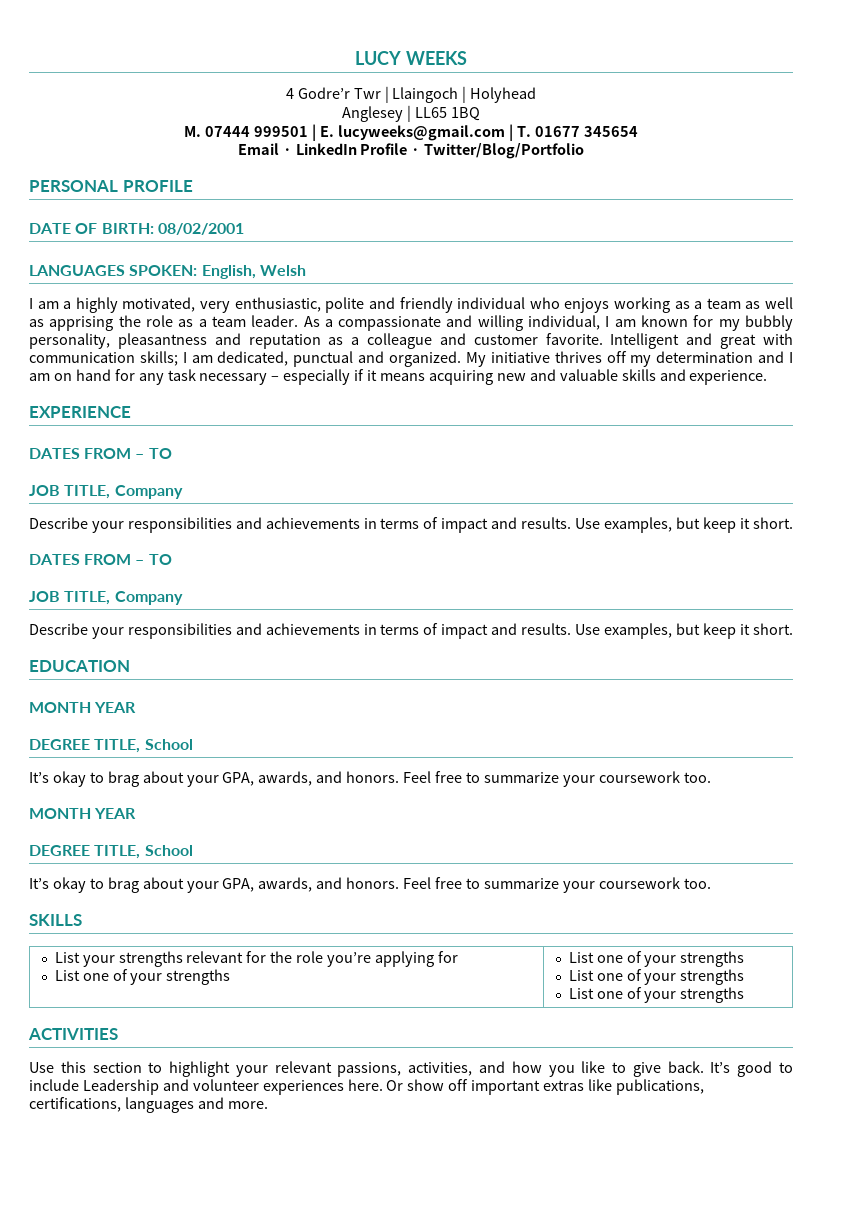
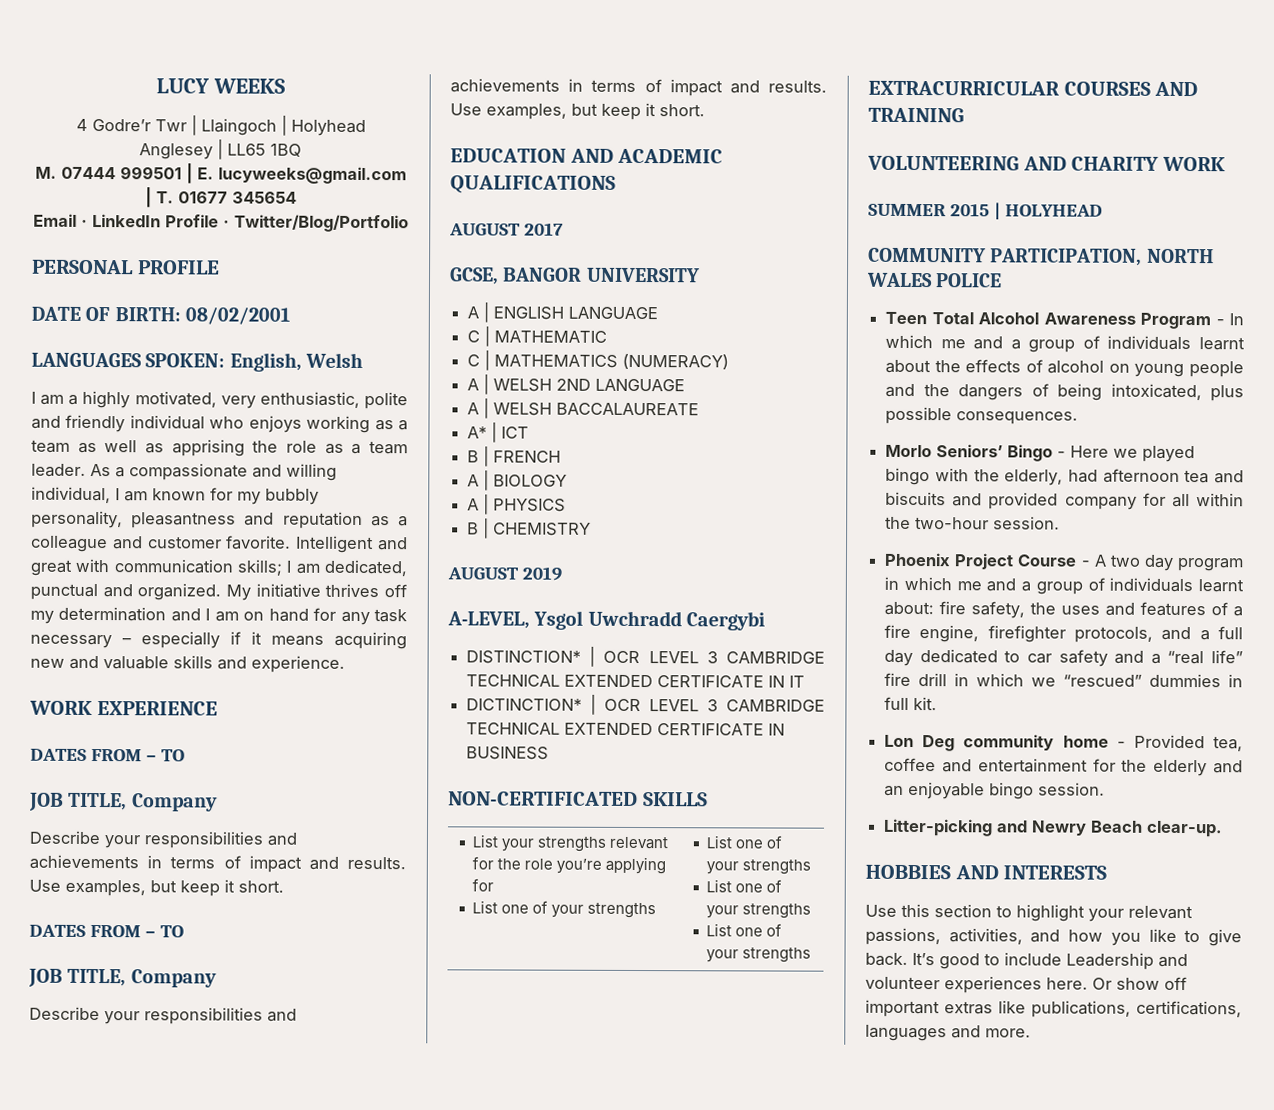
- EXPERIENCE
+ WORK EXPERIENCE
- EDUCATION
- MONTH YEAR
- DEGREE TITLE, School
- It’s okay to brag about your GPA, awards, and honors. Feel free to summarize your coursework too.
- MONTH YEAR
- DEGREE TITLE, School
- It’s okay to brag about your GPA, awards, and honors. Feel free to summarize your coursework too.
- SKILLS
+ EDUCATION AND ACADEMIC QUALIFICATIONS
+ AUGUST 2017
+ GCSE, BANGOR UNIVERSITY
+ A | ENGLISH LANGUAGE
+ C | MATHEMATIC
+ C | MATHEMATICS (NUMERACY)
+ A | WELSH 2ND LANGUAGE
+ A | WELSH BACCALAUREATE
+ A* | ICT
+ B | FRENCH
+ A | BIOLOGY
+ A | PHYSICS
+ B | CHEMISTRY
+ AUGUST 2019
+ A-LEVEL, Ysgol Uwchradd Caergybi
+ DISTINCTION* | OCR LEVEL 3 CAMBRIDGE TECHNICAL EXTENDED CERTIFICATE IN IT
+ DICTINCTION* | OCR LEVEL 3 CAMBRIDGE TECHNICAL EXTENDED CERTIFICATE IN BUSINESS
+ NON-CERTIFICATED SKILLS
- ACTIVITIES
+ EXTRACURRICULAR COURSES AND TRAINING
+ VOLUNTEERING AND CHARITY WORK
+ SUMMER 2015 | HOLYHEAD
+ COMMUNITY PARTICIPATION, NORTH WALES POLICE
+ Teen Total Alcohol Awareness Program - In which me and a group of individuals learnt about the effects of alcohol on young people and the dangers of being intoxicated, plus possible consequences.
+ Morlo Seniors’ Bingo - Here we played bingo with the elderly, had afternoon tea and biscuits and provided company for all within the two-hour session.
+ Phoenix Project Course - A two day program in which me and a group of individuals learnt about: fire safety, the uses and features of a fire engine, firefighter protocols, and a full day dedicated to car safety and a “real life” fire drill in which we “rescued” dummies in full kit.
+ Lon Deg community home - Provided tea, coffee and entertainment for the elderly and an enjoyable bingo session.
+ Litter-picking and Newry Beach clear-up.
+ HOBBIES AND INTERESTS

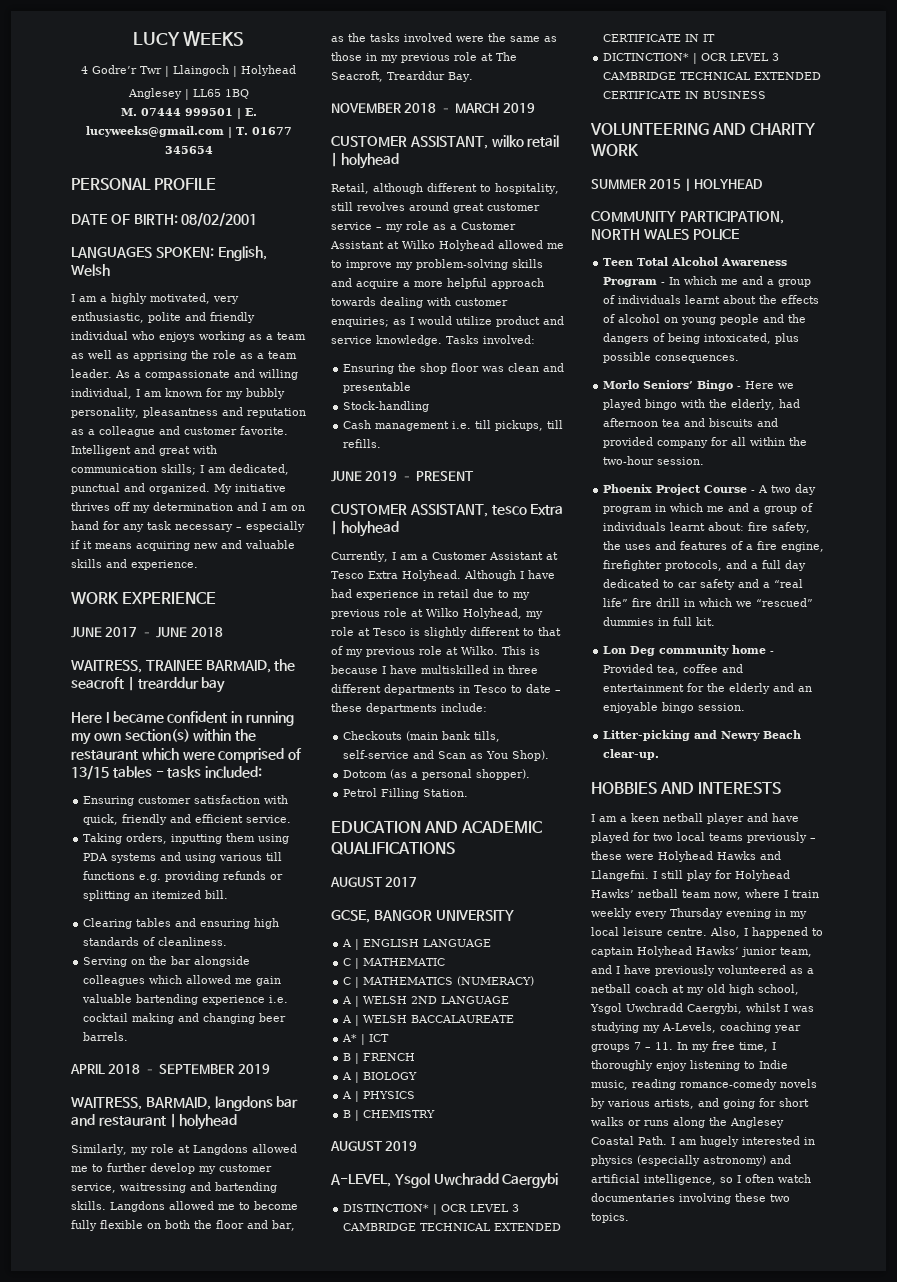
- Email · LinkedIn Profile · Twitter/Blog/Portfolio
  WORK EXPERIENCE
- DATES FROM – TO
- JOB TITLE, Company
- Describe your responsibilities and achievements in terms of impact and results. Use examples, but keep it short.
- DATES FROM – TO
- JOB TITLE, Company
- Describe your responsibilities and achievements in terms of impact and results. Use examples, but keep it short.
+ JUNE 2017 – JUNE 2018
+ WAITRESS, TRAINEE BARMAID, the seacroft | trearddur bay
+ Here I became confident in running my own section(s) within the restaurant which were comprised of 13/15 tables - tasks included:
+ Ensuring customer satisfaction with quick, friendly and efficient service.
+ Taking orders, inputting them using PDA systems and using various till functions e.g. providing refunds or splitting an itemized bill.
+ Clearing tables and ensuring high standards of cleanliness.
+ Serving on the bar alongside colleagues which allowed me gain valuable bartending experience i.e. cocktail making and changing beer barrels.
+ APRIL 2018 – SEPTEMBER 2019
+ WAITRESS, BARMAID, langdons bar and restaurant | holyhead
+ Similarly, my role at Langdons allowed me to further develop my customer service, waitressing and bartending skills. Langdons allowed me to become fully flexible on both the floor and bar, as the tasks involved were the same as those in my previous role at The Seacroft, Trearddur Bay.
+ NOVEMBER 2018 – MARCH 2019
+ CUSTOMER ASSISTANT, wilko retail | holyhead
+ Retail, although different to hospitality, still revolves around great customer service – my role as a Customer Assistant at Wilko Holyhead allowed me to improve my problem-solving skills and acquire a more helpful approach towards dealing with customer enquiries; as I would utilize product and service knowledge. Tasks involved:
+ Ensuring the shop floor was clean and presentable
+ Stock-handling
+ Cash management i.e. till pickups, till refills.
+ JUNE 2019 – PRESENT
+ CUSTOMER ASSISTANT, tesco Extra | holyhead
+ Currently, I am a Customer Assistant at Tesco Extra Holyhead. Although I have had experience in retail due to my previous role at Wilko Holyhead, my role at Tesco is slightly different to that of my previous role at Wilko. This is because I have multiskilled in three different departments in Tesco to date – these departments include:
+ Checkouts (main bank tills, self-service and Scan as You Shop).
+ Dotcom (as a personal shopper).
+ Petrol Filling Station.
- NON-CERTIFICATED SKILLS
- List your strengths relevant for the role you’re applying for
- List one of your strengths | List one of your strengths
- List one of your strengths
- List one of your strengths
- EXTRACURRICULAR COURSES AND TRAINING
- Use this section to highlight your relevant passions, activities, and how you like to give back. It’s good to include Leadership and volunteer experiences here. Or show off important extras like publications, certifications, languages and more.
+ I am a keen netball player and have played for two local teams previously – these were Holyhead Hawks and Llangefni. I still play for Holyhead Hawks’ netball team now, where I train weekly every Thursday evening in my local leisure centre. Also, I happened to captain Holyhead Hawks’ junior team, and I have previously volunteered as a netball coach at my old high school, Ysgol Uwchradd Caergybi, whilst I was studying my A-Levels, coaching year groups 7 – 11. In my free time, I thoroughly enjoy listening to Indie music, reading romance-comedy novels by various artists, and going for short walks or runs along the Anglesey Coastal Path. I am hugely interested in physics (especially astronomy) and artificial intelligence, so I often watch documentaries involving these two topics.

